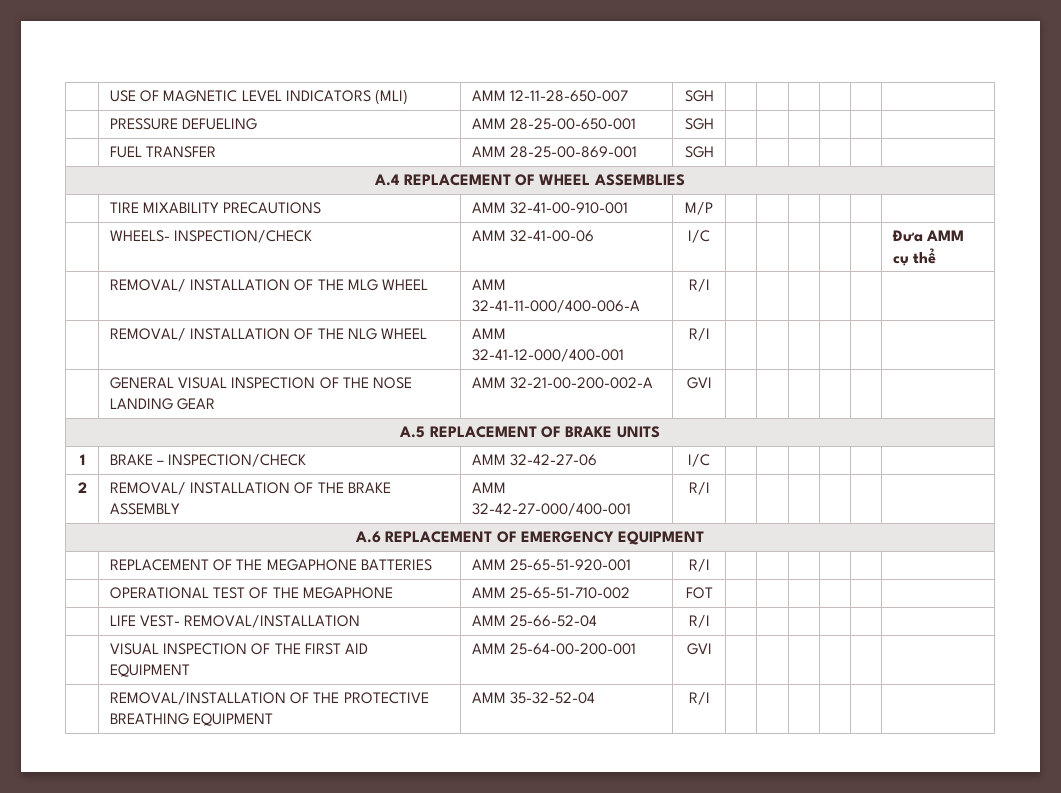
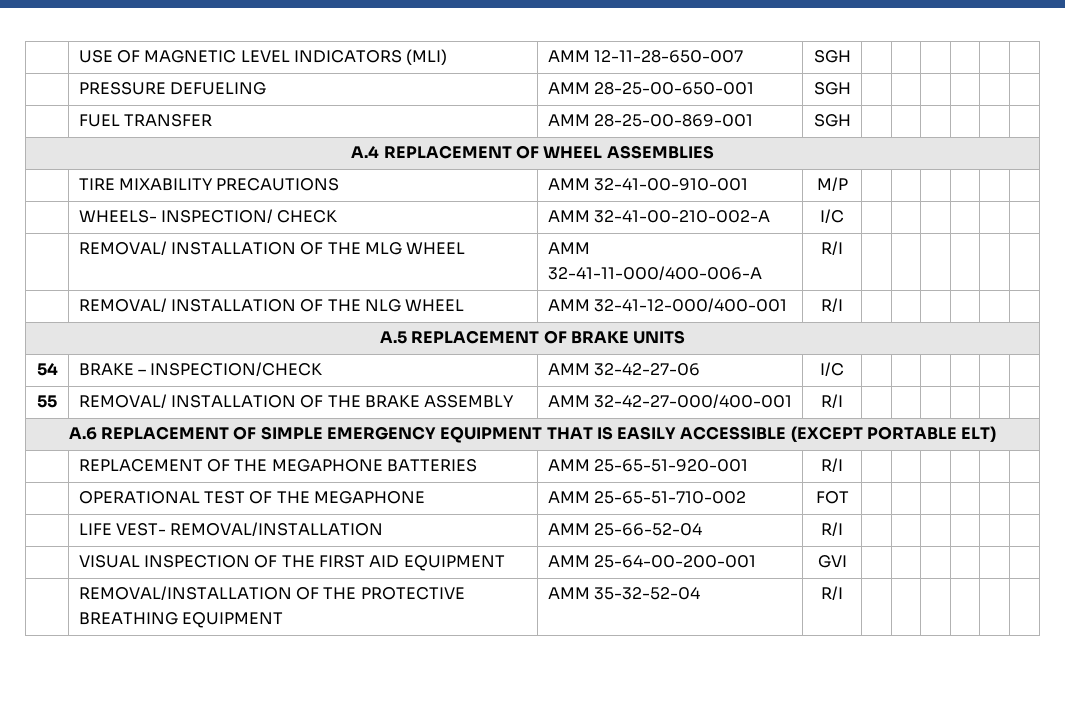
- | WHEELS- INSPECTION/CHECK | AMM 32-41-00-06 | I/C | | | | | | Đưa AMM cụ thể
+ | WHEELS- INSPECTION/ CHECK | AMM 32-41-00-210-002-A | I/C | | | | | |
- | GENERAL VISUAL INSPECTION OF THE NOSE LANDING GEAR | AMM 32-21-00-200-002-A | GVI | | | | | |
- 1 | BRAKE – INSPECTION/CHECK | AMM 32-42-27-06 | I/C | | | | | |
+ 54 | BRAKE – INSPECTION/CHECK | AMM 32-42-27-06 | I/C | | | | | |
- 2 | REMOVAL/ INSTALLATION OF THE BRAKE ASSEMBLY | AMM 32-42-27-000/400-001 | R/I | | | | | |
+ 55 | REMOVAL/ INSTALLATION OF THE BRAKE ASSEMBLY | AMM 32-42-27-000/400-001 | R/I | | | | | |
- A.6 REPLACEMENT OF EMERGENCY EQUIPMENT
+ A.6 REPLACEMENT OF SIMPLE EMERGENCY EQUIPMENT THAT IS EASILY ACCESSIBLE (EXCEPT PORTABLE ELT)

